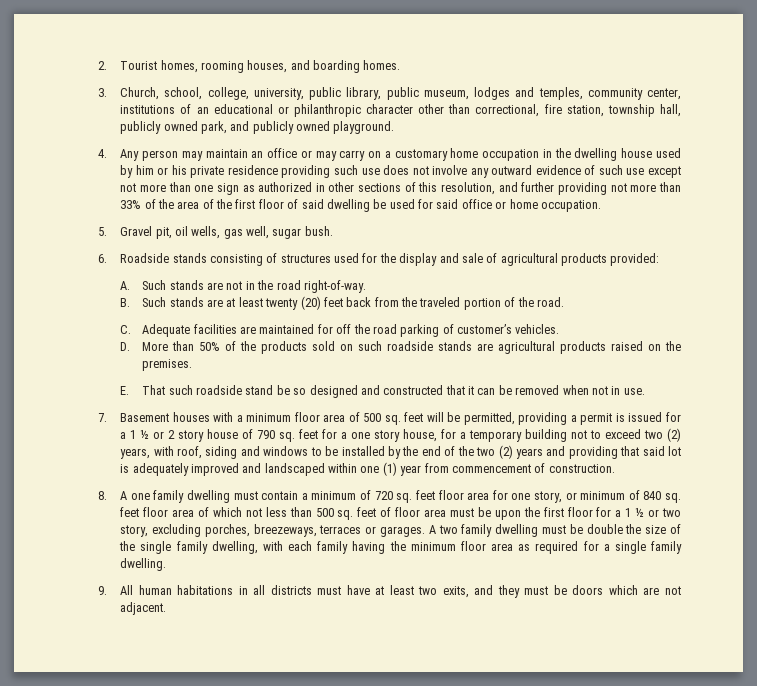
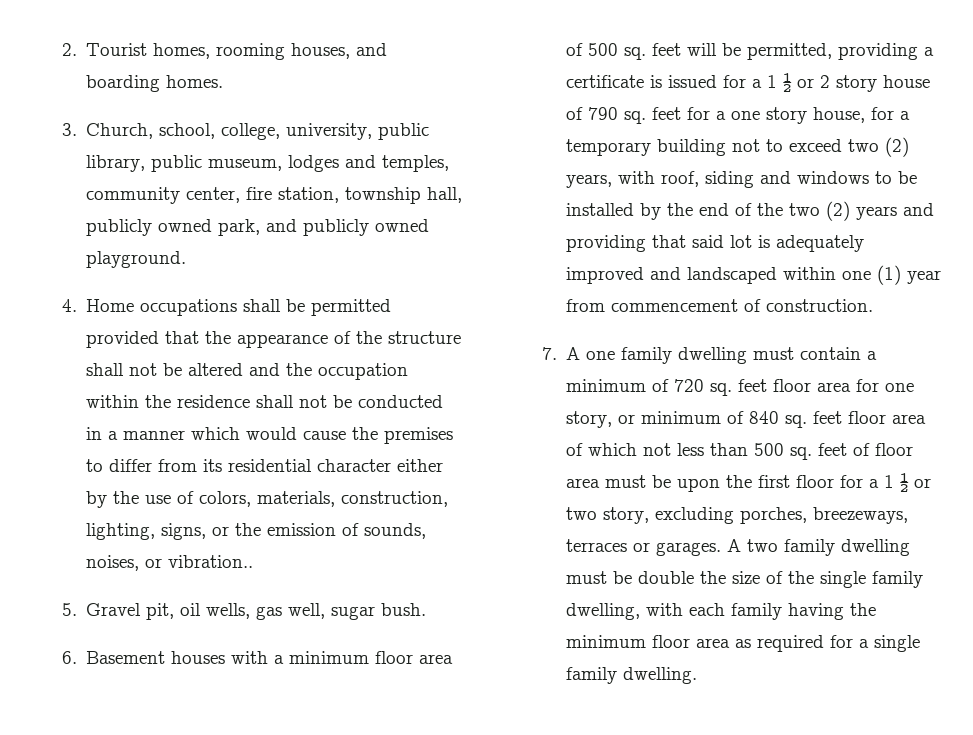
- 3. Church, school, college, university, public library, public museum, lodges and temples, community center, institutions of an educational or philanthropic character other than correctional, fire station, township hall, publicly owned park, and publicly owned playground.
+ 3. Church, school, college, university, public library, public museum, lodges and temples, community center, fire station, township hall, publicly owned park, and publicly owned playground.
- 4. Any person may maintain an office or may carry on a customary home occupation in the dwelling house used by him or his private residence providing such use does not involve any outward evidence of such use except not more than one sign as authorized in other sections of this resolution, and further providing not more than 33% of the area of the first floor of said dwelling be used for said office or home occupation.
+ 4. Home occupations shall be permitted provided that the appearance of the structure shall not be altered and the occupation within the residence shall not be conducted in a manner which would cause the premises to differ from its residential character either by the use of colors, materials, construction, lighting, signs, or the emission of sounds, noises, or vibration..
- 6. Roadside stands consisting of structures used for the display and sale of agricultural products provided:
- A. Such stands are not in the road right-of-way.
- B. Such stands are at least twenty (20) feet back from the traveled portion of the road.
- C. Adequate facilities are maintained for off the road parking of customer’s vehicles.
- D. More than 50% of the products sold on such roadside stands are agricultural products raised on the premises.
- E. That such roadside stand be so designed and constructed that it can be removed when not in use.
- 7. Basement houses with a minimum floor area of 500 sq. feet will be permitted, providing a permit is issued for a 1 ½ or 2 story house of 790 sq. feet for a one story house, for a temporary building not to exceed two (2) years, with roof, siding and windows to be installed by the end of the two (2) years and providing that said lot is adequately improved and landscaped within one (1) year from commencement of construction.
+ 6. Basement houses with a minimum floor area of 500 sq. feet will be permitted, providing a certificate is issued for a 1 ½ or 2 story house of 790 sq. feet for a one story house, for a temporary building not to exceed two (2) years, with roof, siding and windows to be installed by the end of the two (2) years and providing that said lot is adequately improved and landscaped within one (1) year from commencement of construction.
- 8. A one family dwelling must contain a minimum of 720 sq. feet floor area for one story, or minimum of 840 sq. feet floor area of which not less than 500 sq. feet of floor area must be upon the first floor for a 1 ½ or two story, excluding porches, breezeways, terraces or garages.
+ 7. A one family dwelling must contain a minimum of 720 sq. feet floor area for one story, or minimum of 840 sq. feet floor area of which not less than 500 sq. feet of floor area must be upon the first floor for a 1 ½ or two story, excluding porches, breezeways, terraces or garages.
- 9. All human habitations in all districts must have at least two exits, and they must be doors which are not adjacent.

